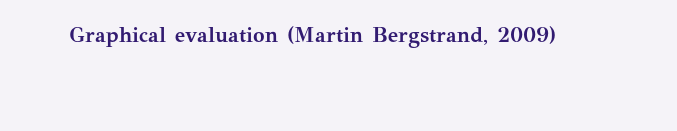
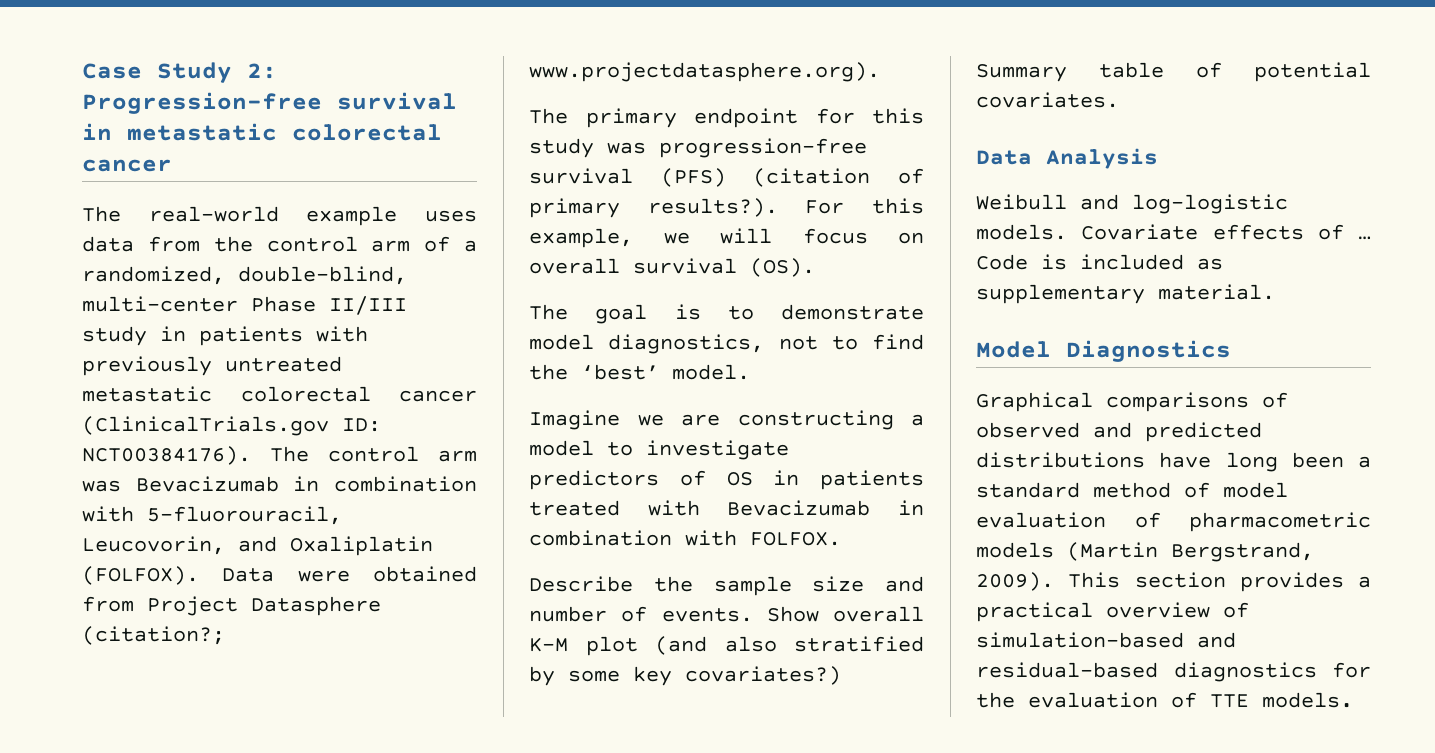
- Graphical evaluation (Martin Bergstrand, 2009)
+ Case Study 2: Progression-free survival in metastatic colorectal cancer
+ The real-world example uses data from the control arm of a randomized, double-blind, multi-center Phase II/III study in patients with previously untreated metastatic colorectal cancer (ClinicalTrials.gov ID: NCT00384176). The control arm was Bevacizumab in combination with 5-fluorouracil, Leucovorin, and Oxaliplatin (FOLFOX). Data were obtained from Project Datasphere (citation?; www.projectdatasphere.org).
+ The primary endpoint for this study was progression-free survival (PFS) (citation of primary results?). For this example, we will focus on overall survival (OS).
+ The goal is to demonstrate model diagnostics, not to find the ‘best’ model.
+ Imagine we are constructing a model to investigate predictors of OS in patients treated with Bevacizumab in combination with FOLFOX.
+ Describe the sample size and number of events. Show overall K-M plot (and also stratified by some key covariates?) Summary table of potential covariates.
+ Data Analysis
+ Weibull and log-logistic models. Covariate effects of … Code is included as supplementary material.
+ Model Diagnostics
+ Graphical comparisons of observed and predicted distributions have long been a standard method of model evaluation of pharmacometric models (Martin Bergstrand, 2009). This section provides a practical overview of simulation-based and residual-based diagnostics for the evaluation of TTE models.

